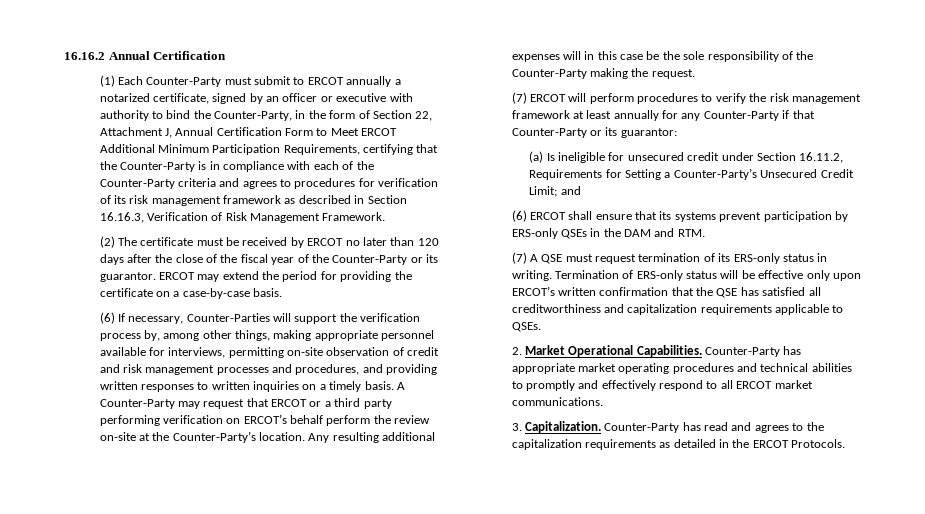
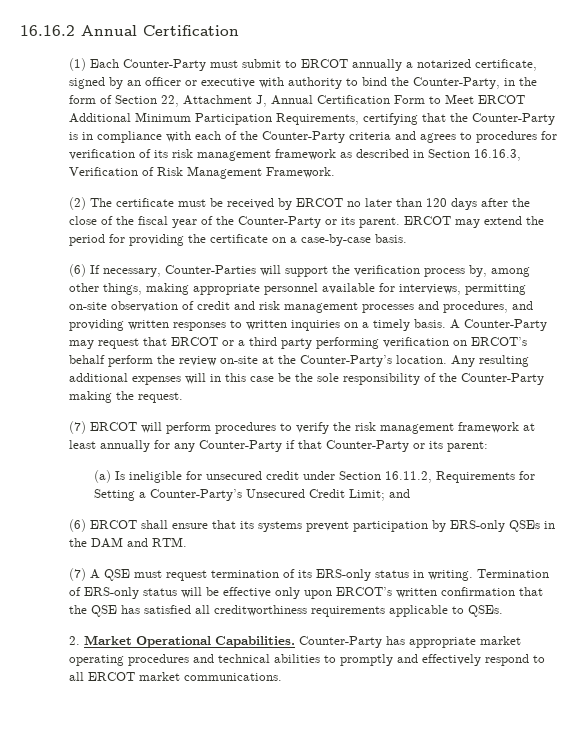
- (2) The certificate must be received by ERCOT no later than 120 days after the close of the fiscal year of the Counter-Party or its guarantor.
+ (2) The certificate must be received by ERCOT no later than 120 days after the close of the fiscal year of the Counter-Party or its parent.
- (7) ERCOT will perform procedures to verify the risk management framework at least annually for any Counter-Party if that Counter-Party or its guarantor:
+ (7) ERCOT will perform procedures to verify the risk management framework at least annually for any Counter-Party if that Counter-Party or its parent:
- Termination of ERS-only status will be effective only upon ERCOT’s written confirmation that the QSE has satisfied all creditworthiness and capitalization requirements applicable to QSEs.
+ Termination of ERS-only status will be effective only upon ERCOT’s written confirmation that the QSE has satisfied all creditworthiness requirements applicable to QSEs.
- 3. Capitalization. Counter-Party has read and agrees to the capitalization requirements as detailed in the ERCOT Protocols.

